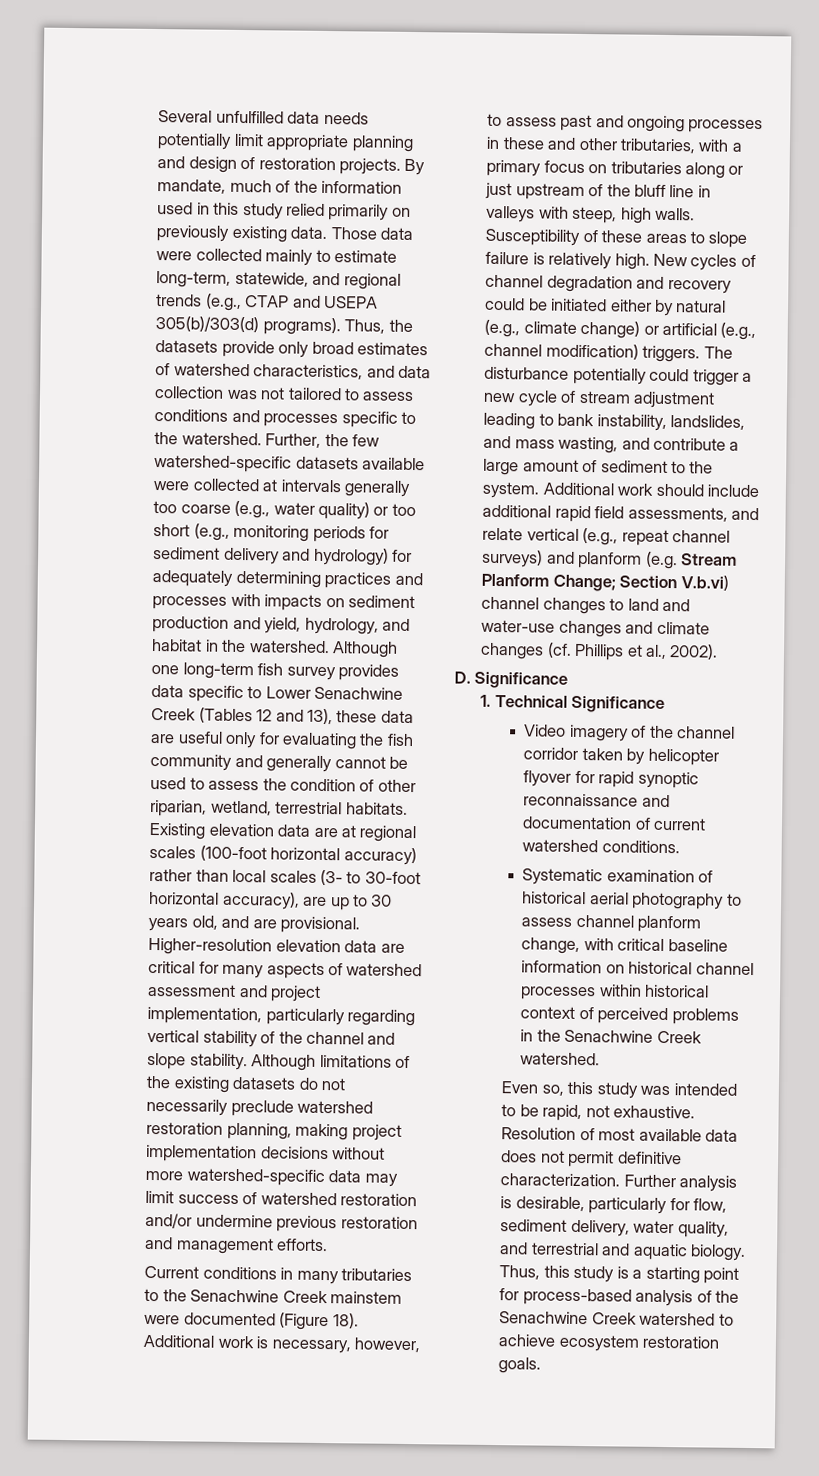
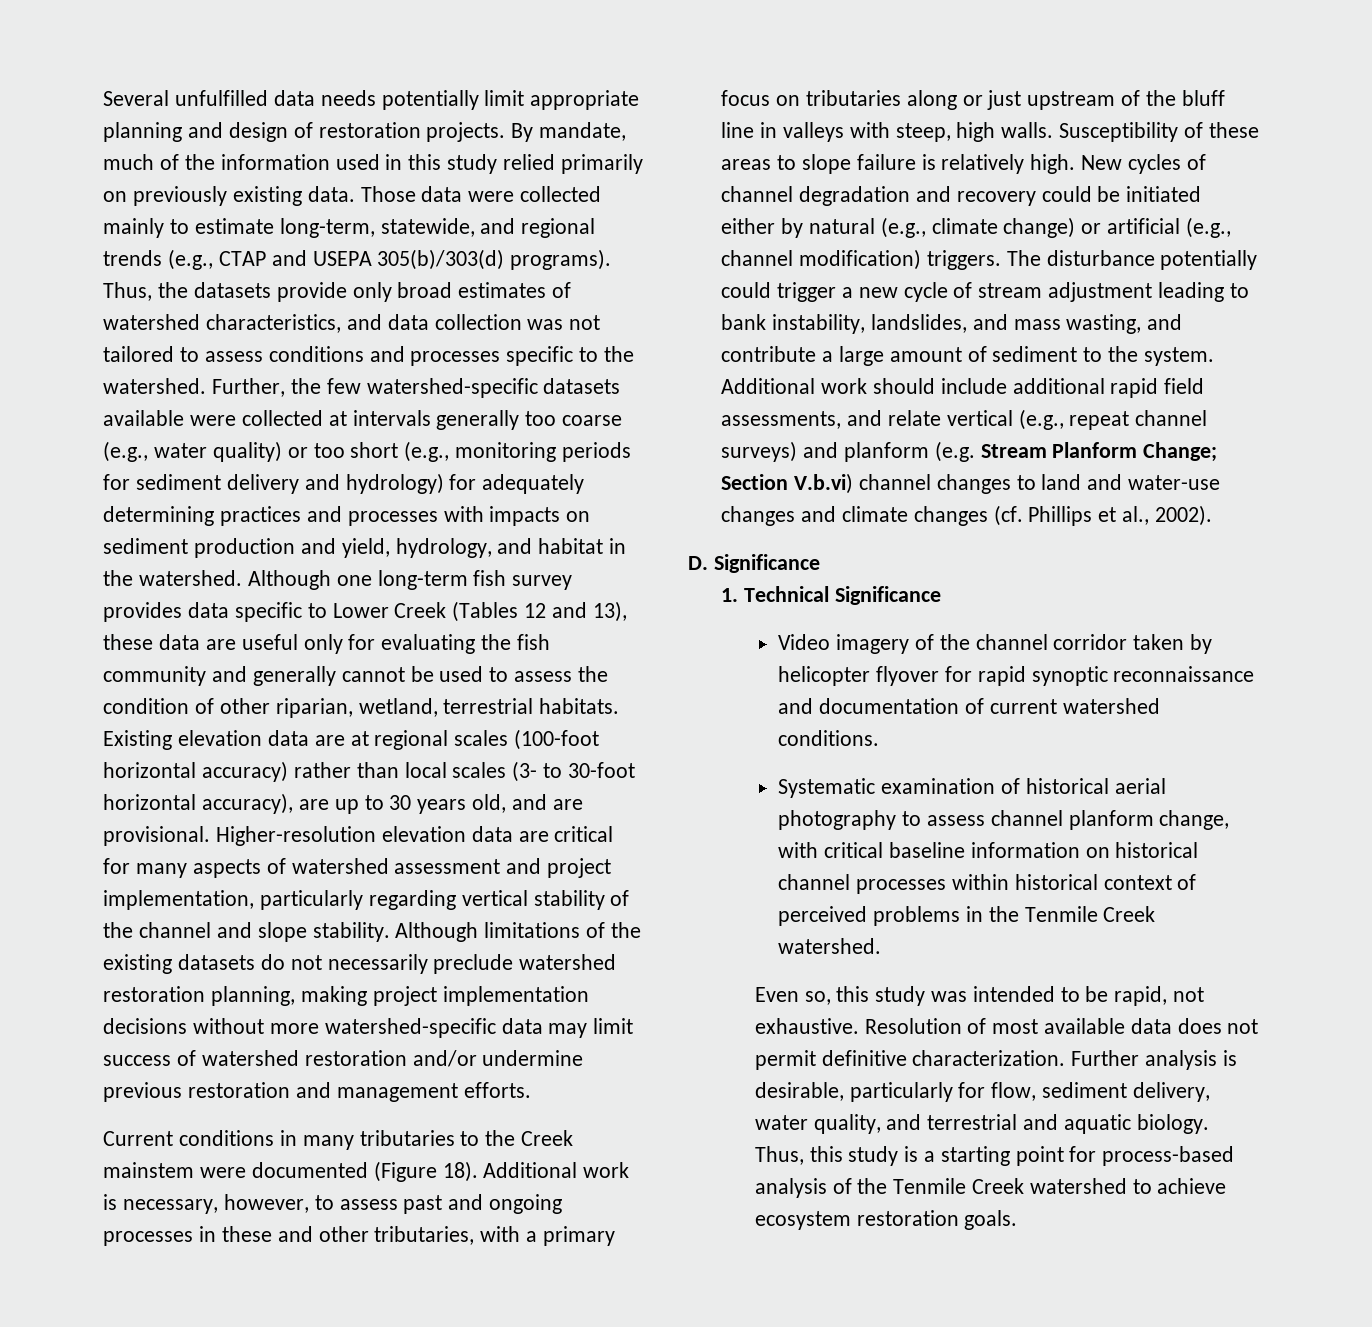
- Although one long-term fish survey provides data specific to Lower Senachwine Creek (Tables 12 and 13), these data are useful only for evaluating the fish community and generally cannot be used to assess the condition of other riparian, wetland, terrestrial habitats.
+ Although one long-term fish survey provides data specific to Lower Creek (Tables 12 and 13), these data are useful only for evaluating the fish community and generally cannot be used to assess the condition of other riparian, wetland, terrestrial habitats.
- Current conditions in many tributaries to the Senachwine Creek mainstem were documented (Figure 18).
+ Current conditions in many tributaries to the Creek mainstem were documented (Figure 18).
- Systematic examination of historical aerial photography to assess channel planform change, with critical baseline information on historical channel processes within historical context of perceived problems in the Senachwine Creek watershed.
+ Systematic examination of historical aerial photography to assess channel planform change, with critical baseline information on historical channel processes within historical context of perceived problems in the Tenmile Creek watershed.
- Thus, this study is a starting point for process-based analysis of the Senachwine Creek watershed to achieve ecosystem restoration goals.
+ Thus, this study is a starting point for process-based analysis of the Tenmile Creek watershed to achieve ecosystem restoration goals.

